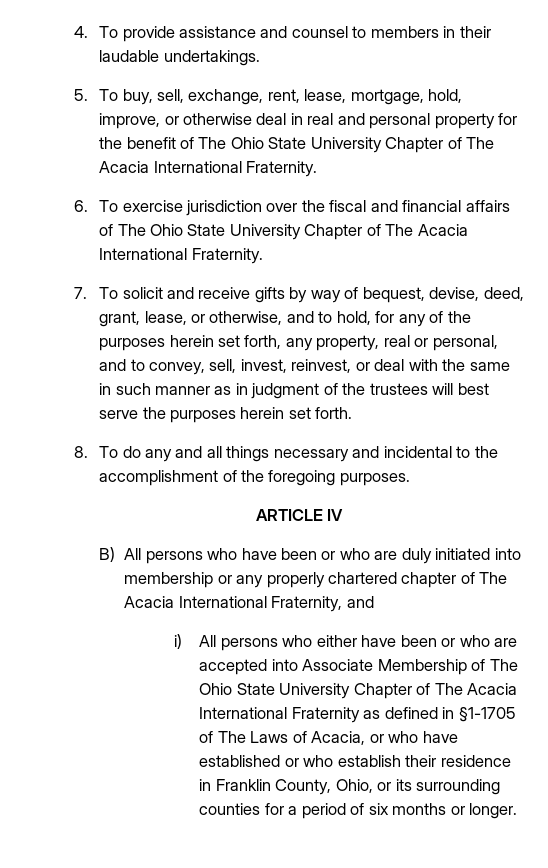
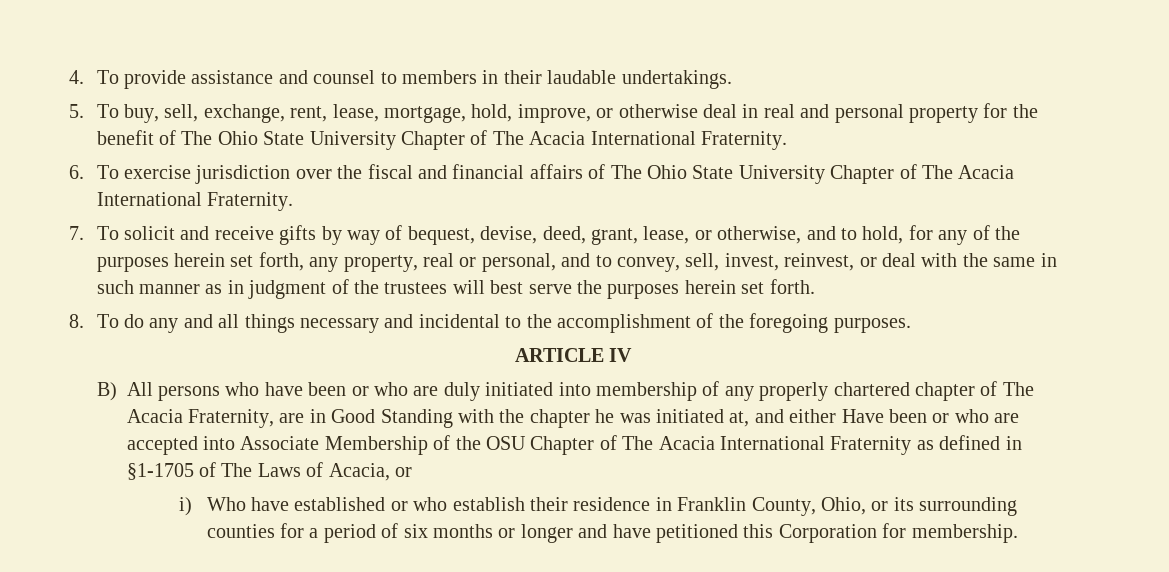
- B) All persons who have been or who are duly initiated into membership or any properly chartered chapter of The Acacia International Fraternity, and
- i) All persons who either have been or who are accepted into Associate Membership of The Ohio State University Chapter of The Acacia International Fraternity as defined in §1-1705 of The Laws of Acacia, or who have established or who establish their residence in Franklin County, Ohio, or its surrounding counties for a period of six months or longer.
+ B) All persons who have been or who are duly initiated into membership of any properly chartered chapter of The Acacia Fraternity, are in Good Standing with the chapter he was initiated at, and either Have been or who are accepted into Associate Membership of the OSU Chapter of The Acacia International Fraternity as defined in §1-1705 of The Laws of Acacia, or
+ i) Who have established or who establish their residence in Franklin County, Ohio, or its surrounding counties for a period of six months or longer and have petitioned this Corporation for membership.

